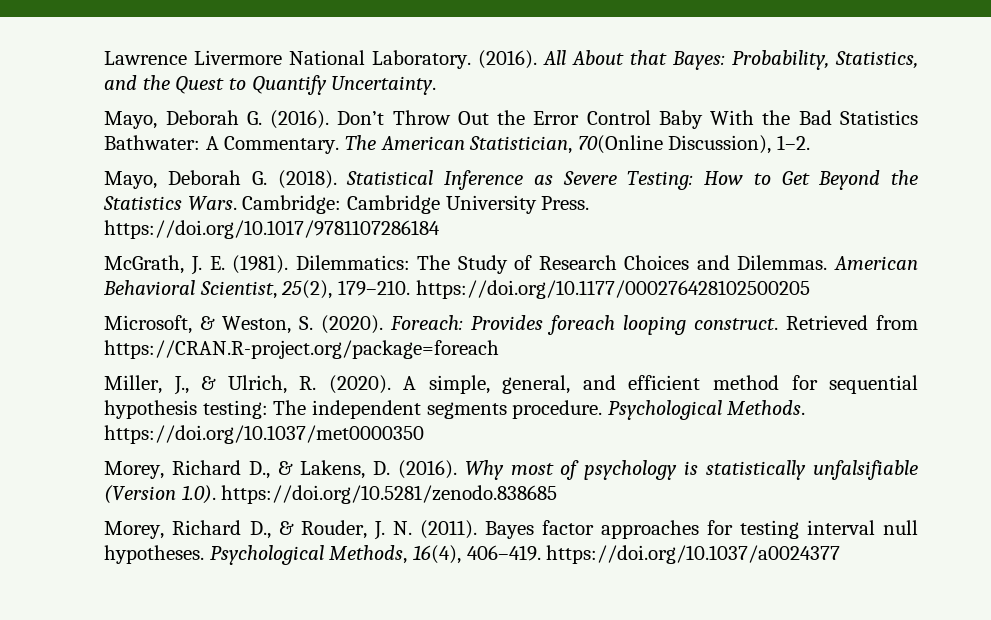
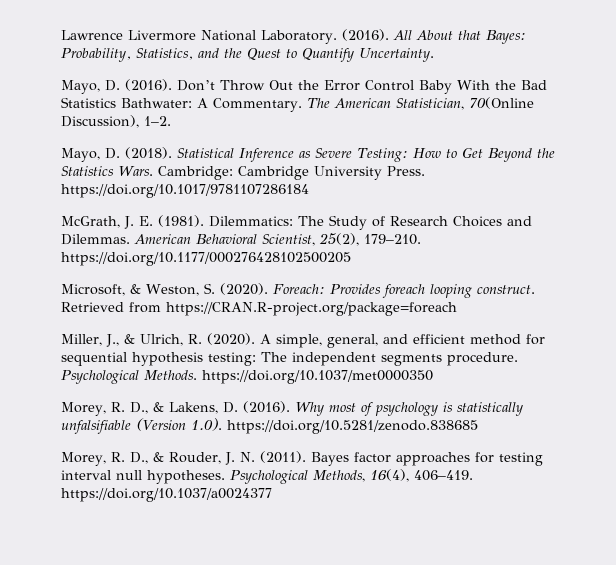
- Mayo, Deborah G. (2016).
+ Mayo, D. (2016).
- Mayo, Deborah G. (2018).
+ Mayo, D. (2018).
- Morey, Richard D., & Lakens, D. (2016).
+ Morey, R. D., & Lakens, D. (2016).
- Morey, Richard D., & Rouder, J. N. (2011).
+ Morey, R. D., & Rouder, J. N. (2011).

